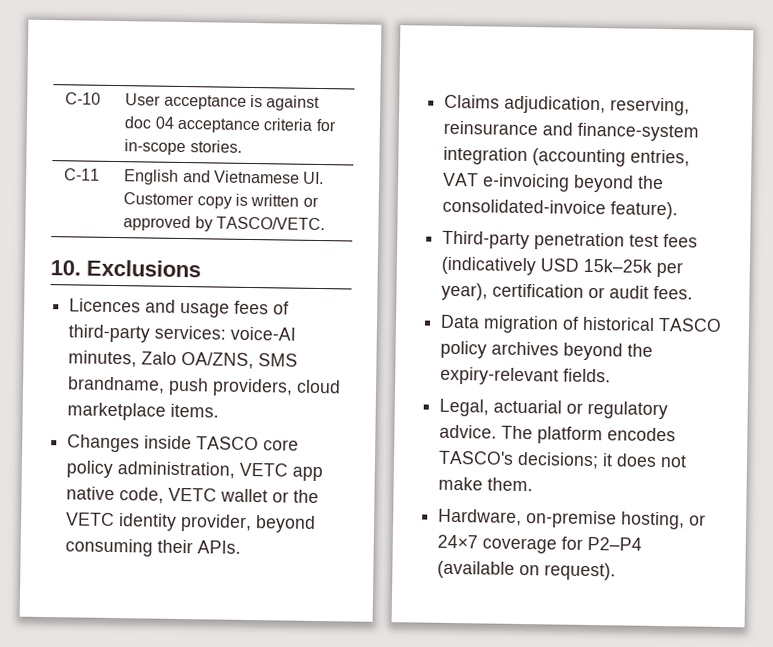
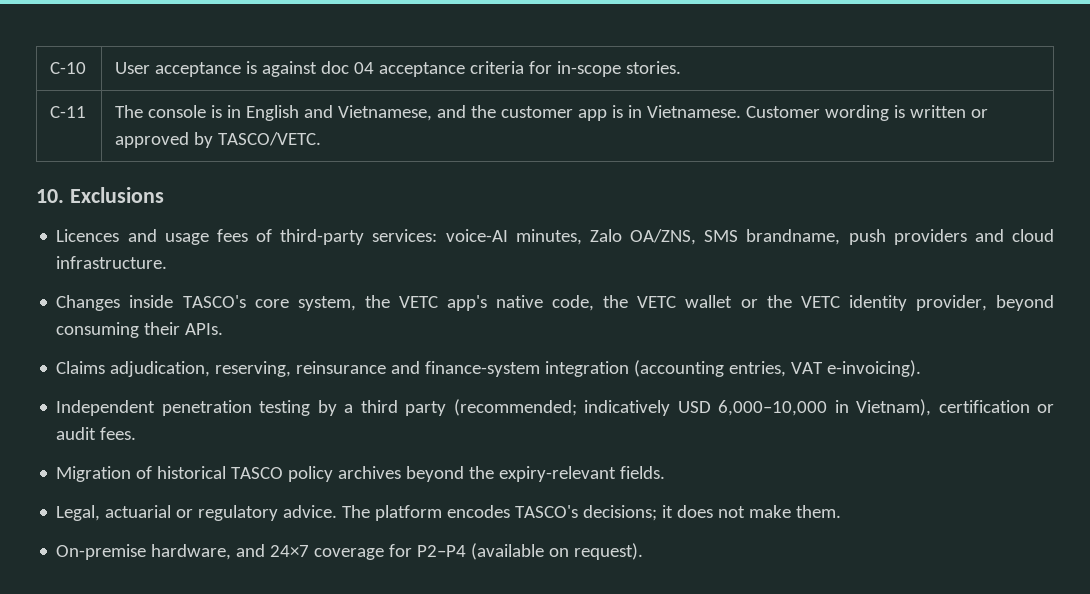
- C-11 | English and Vietnamese UI. Customer copy is written or approved by TASCO/VETC.
+ C-11 | The console is in English and Vietnamese, and the customer app is in Vietnamese. Customer wording is written or approved by TASCO/VETC.
- Licences and usage fees of third-party services: voice-AI minutes, Zalo OA/ZNS, SMS brandname, push providers, cloud marketplace items.
- Changes inside TASCO core policy administration, VETC app native code, VETC wallet or the VETC identity provider, beyond consuming their APIs.
+ Licences and usage fees of third-party services: voice-AI minutes, Zalo OA/ZNS, SMS brandname, push providers and cloud infrastructure.
+ Changes inside TASCO's core system, the VETC app's native code, the VETC wallet or the VETC identity provider, beyond consuming their APIs.
- Claims adjudication, reserving, reinsurance and finance-system integration (accounting entries, VAT e-invoicing beyond the consolidated-invoice feature).
- Third-party penetration test fees (indicatively USD 15k–25k per year), certification or audit fees.
+ Claims adjudication, reserving, reinsurance and finance-system integration (accounting entries, VAT e-invoicing).
+ Independent penetration testing by a third party (recommended; indicatively USD 6,000–10,000 in Vietnam), certification or audit fees.
- Data migration of historical TASCO policy archives beyond the expiry-relevant fields.
+ Migration of historical TASCO policy archives beyond the expiry-relevant fields.
- Hardware, on-premise hosting, or 24×7 coverage for P2–P4 (available on request).
+ On-premise hardware, and 24×7 coverage for P2–P4 (available on request).

